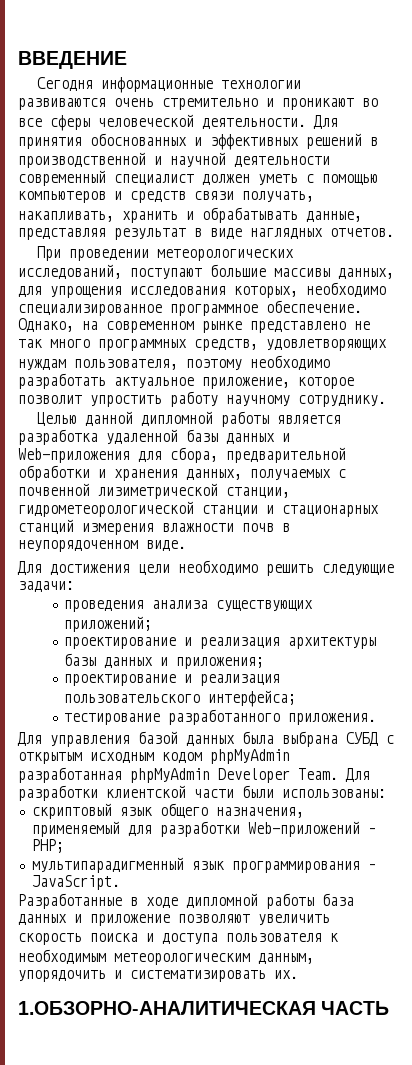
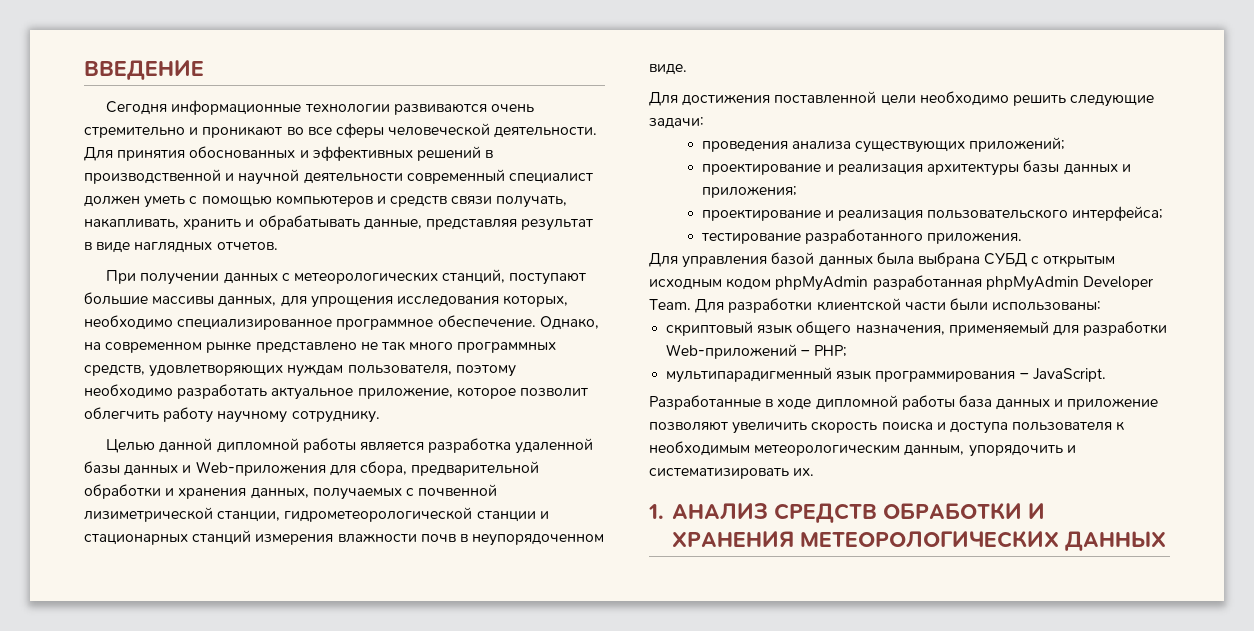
- При проведении метеорологических исследований, поступают большие массивы данных, для упрощения исследования которых, необходимо специализированное программное обеспечение.
+ При получении данных с метеорологических станций, поступают большие массивы данных, для упрощения исследования которых, необходимо специализированное программное обеспечение.
- Однако, на современном рынке представлено не так много программных средств, удовлетворяющих нуждам пользователя, поэтому необходимо разработать актуальное приложение, которое позволит упростить работу научному сотруднику.
+ Однако, на современном рынке представлено не так много программных средств, удовлетворяющих нуждам пользователя, поэтому необходимо разработать актуальное приложение, которое позволит облегчить работу научному сотруднику.
- Для достижения цели необходимо решить следующие задачи:
+ Для достижения поставленной цели необходимо решить следующие задачи:
- 1.ОБЗОРНО-АНАЛИТИЧЕСКАЯ ЧАСТЬ
+ 1. АНАЛИЗ СРЕДСТВ ОБРАБОТКИ И ХРАНЕНИЯ МЕТЕОРОЛОГИЧЕСКИХ ДАННЫХ

